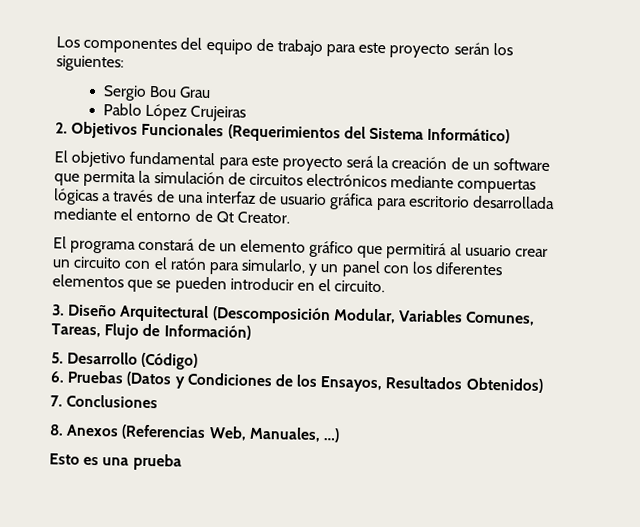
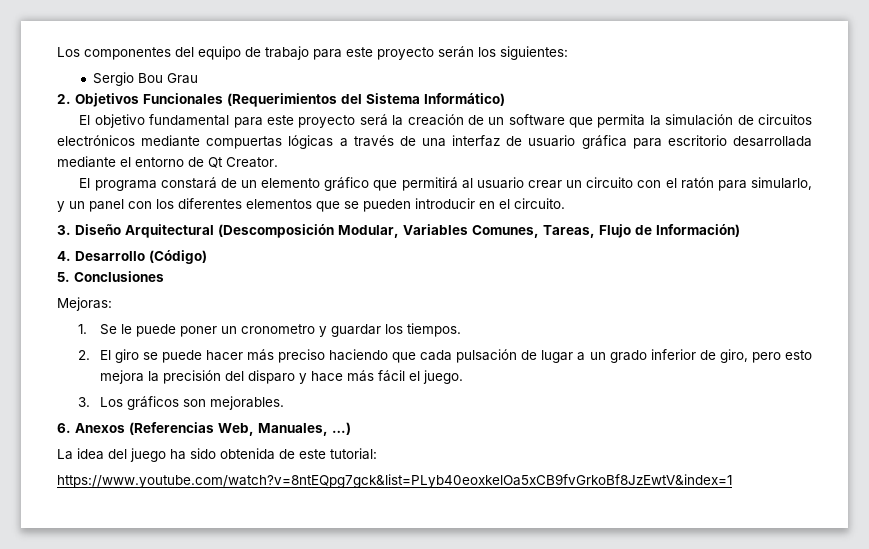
- Pablo López Crujeiras
- 5. Desarrollo (Código)
+ 4. Desarrollo (Código)
- 6. Pruebas (Datos y Condiciones de los Ensayos, Resultados Obtenidos)
- 7. Conclusiones
- 8. Anexos (Referencias Web, Manuales, …)
+ 5. Conclusiones
+ Mejoras:
+ 1. Se le puede poner un cronometro y guardar los tiempos.
+ 2. El giro se puede hacer más preciso haciendo que cada pulsación de lugar a un grado inferior de giro, pero esto mejora la precisión del disparo y hace más fácil el juego.
+ 3. Los gráficos son mejorables.
+ 6. Anexos (Referencias Web, Manuales, …)
- Esto es una prueba
+ La idea del juego ha sido obtenida de este tutorial:
+ https://www.youtube.com/watch?v=8ntEQpg7gck&list=PLyb40eoxkelOa5xCB9fvGrkoBf8JzEwtV&index=1

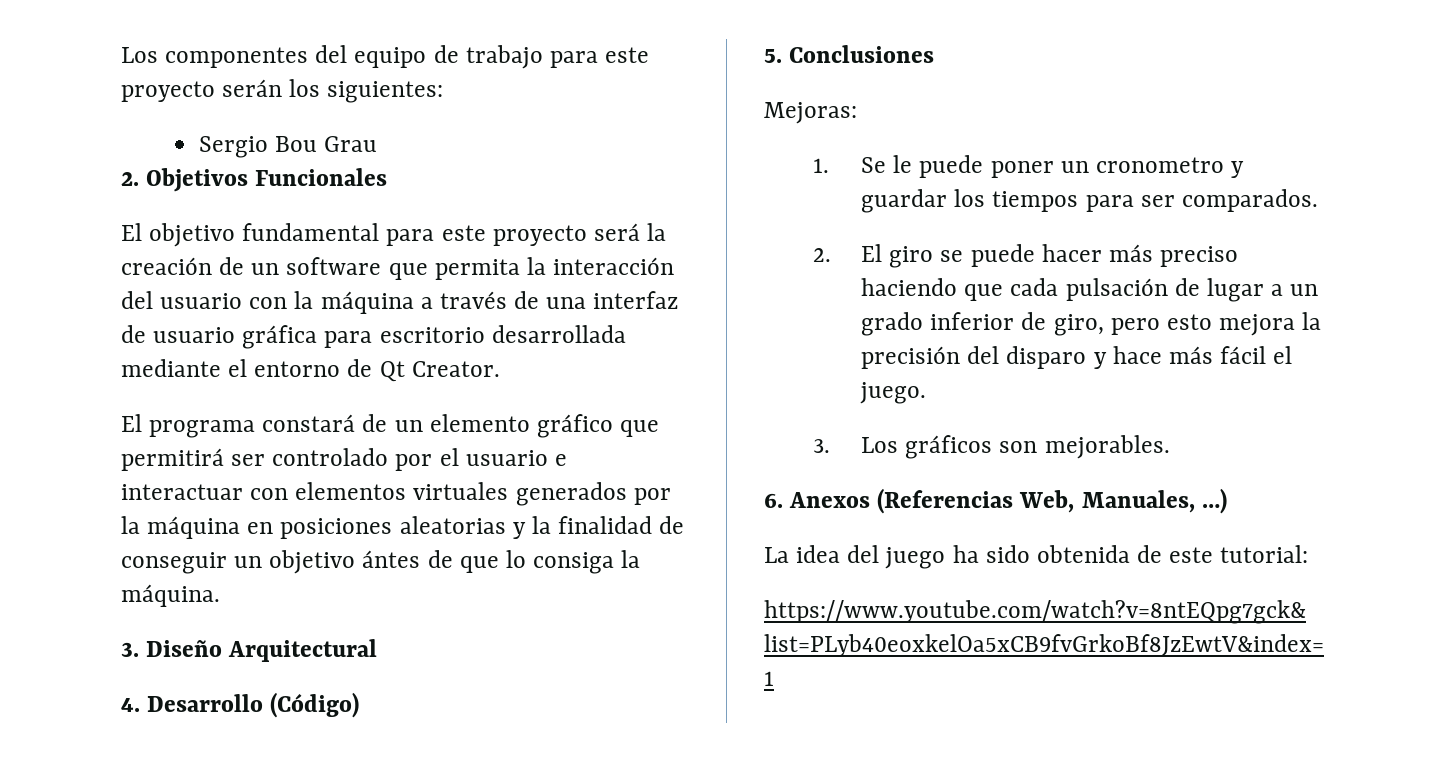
- 2. Objetivos Funcionales (Requerimientos del Sistema Informático)
+ 2. Objetivos Funcionales
- El objetivo fundamental para este proyecto será la creación de un software que permita la simulación de circuitos electrónicos mediante compuertas lógicas a través de una interfaz de usuario gráfica para escritorio desarrollada mediante el entorno de Qt Creator.
+ El objetivo fundamental para este proyecto será la creación de un software que permita la interacción del usuario con la máquina a través de una interfaz de usuario gráfica para escritorio desarrollada mediante el entorno de Qt Creator.
- El programa constará de un elemento gráfico que permitirá al usuario crear un circuito con el ratón para simularlo, y un panel con los diferentes elementos que se pueden introducir en el circuito.
- 3. Diseño Arquitectural (Descomposición Modular, Variables Comunes, Tareas, Flujo de Información)
+ El programa constará de un elemento gráfico que permitirá ser controlado por el usuario e interactuar con elementos virtuales generados por la máquina en posiciones aleatorias y la finalidad de conseguir un objetivo ántes de que lo consiga la máquina.
+ 3. Diseño Arquitectural
- 1. Se le puede poner un cronometro y guardar los tiempos.
+ 1. Se le puede poner un cronometro y guardar los tiempos para ser comparados.

